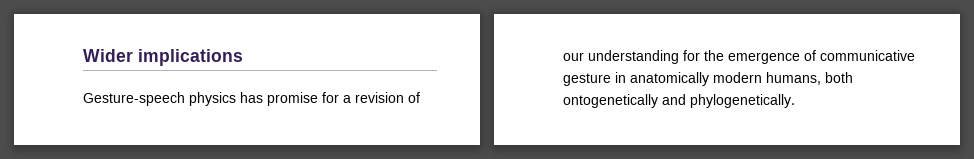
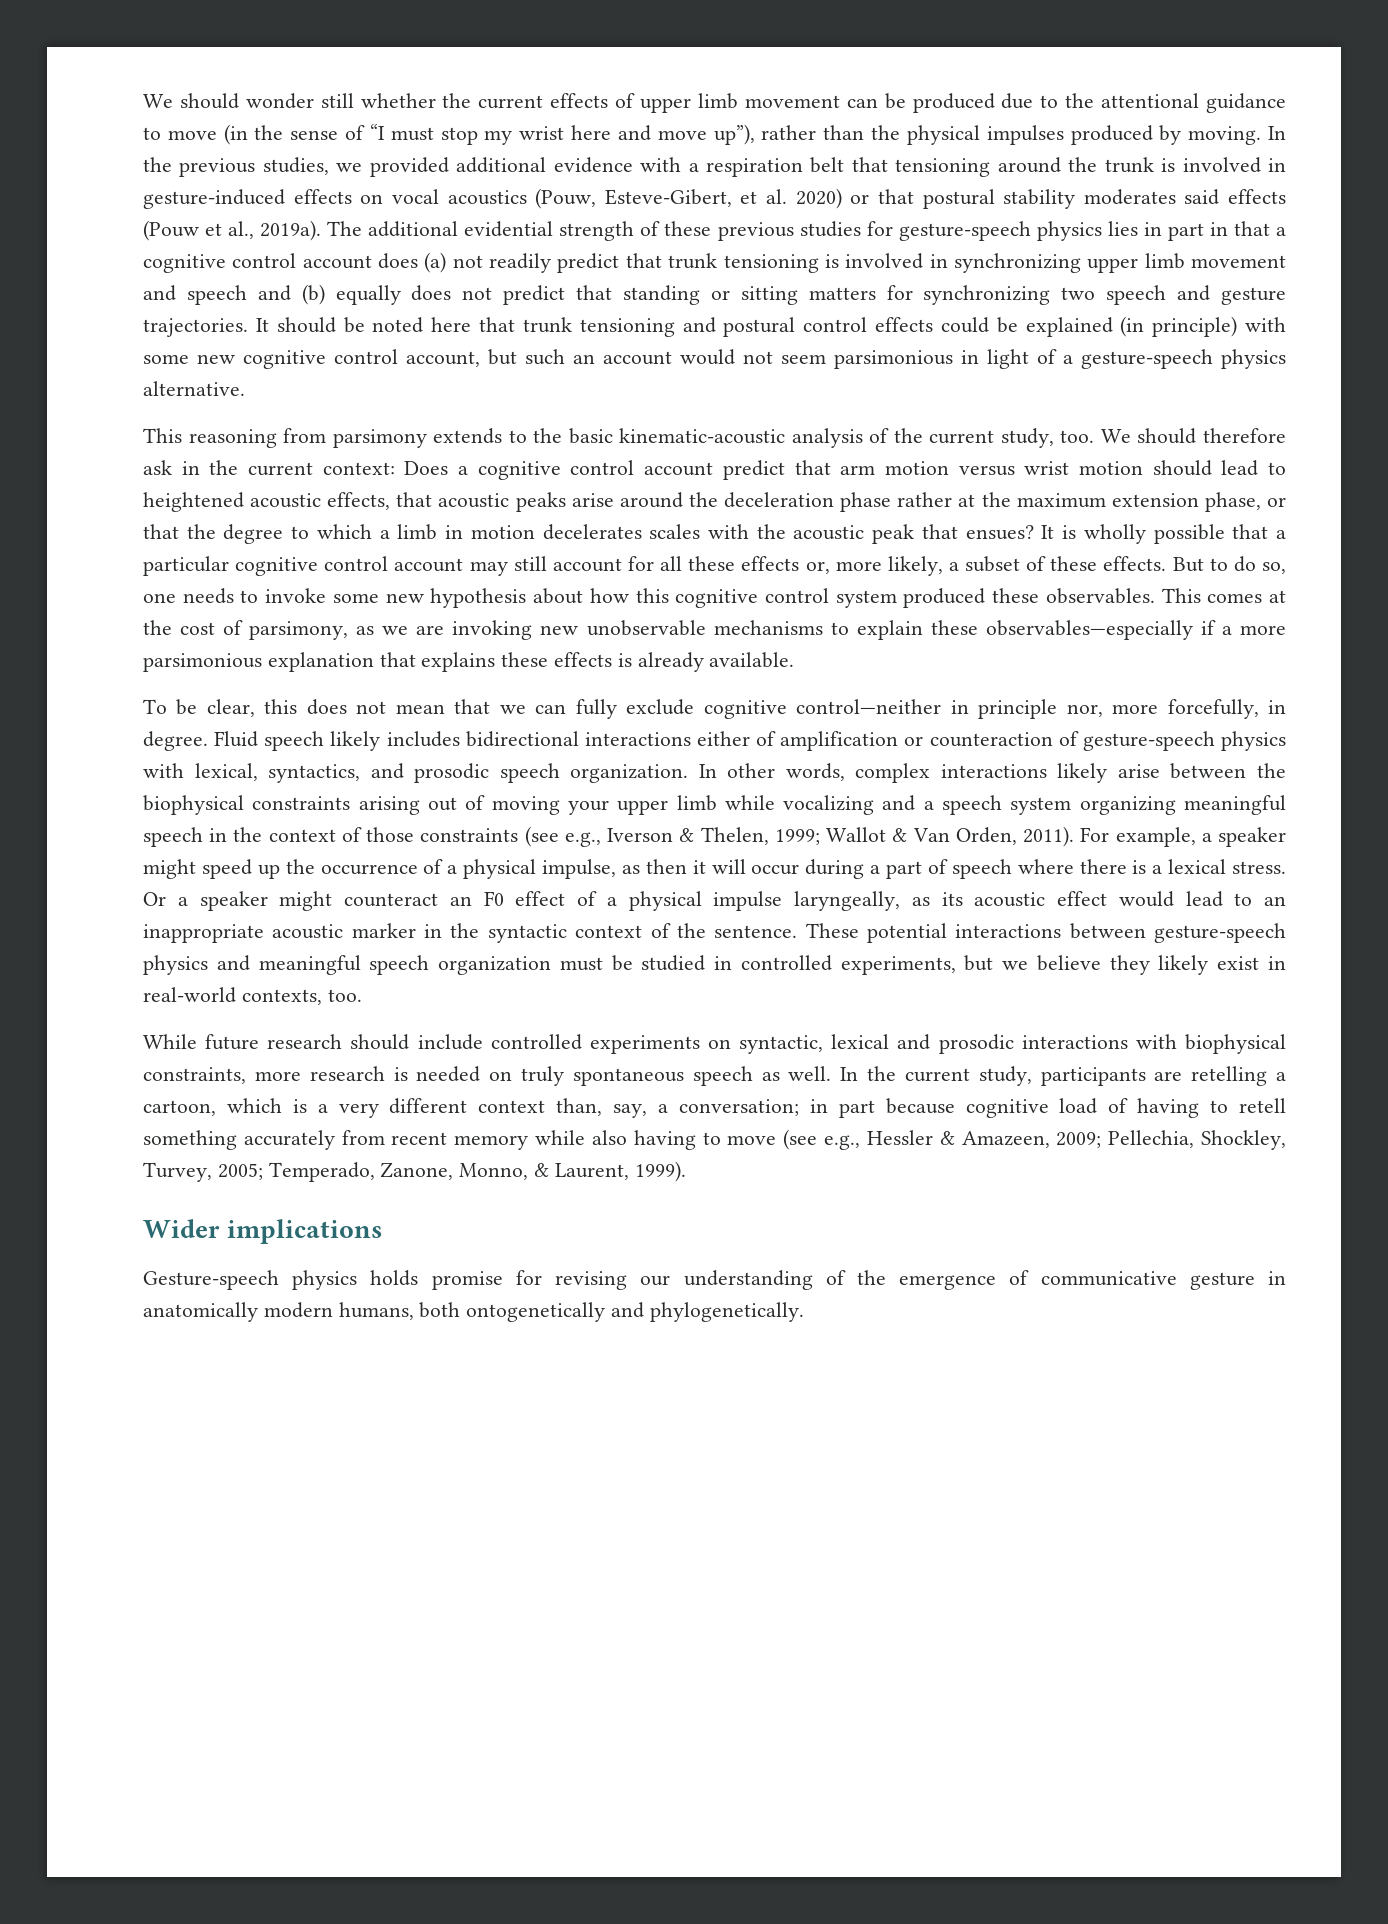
+ We should wonder still whether the current effects of upper limb movement can be produced due to the attentional guidance to move (in the sense of “I must stop my wrist here and move up”), rather than the physical impulses produced by moving. In the previous studies, we provided additional evidence with a respiration belt that tensioning around the trunk is involved in gesture-induced effects on vocal acoustics (Pouw, Esteve-Gibert, et al. 2020) or that postural stability moderates said effects (Pouw et al., 2019a). The additional evidential strength of these previous studies for gesture-speech physics lies in part in that a cognitive control account does (a) not readily predict that trunk tensioning is involved in synchronizing upper limb movement and speech and (b) equally does not predict that standing or sitting matters for synchronizing two speech and gesture trajectories. It should be noted here that trunk tensioning and postural control effects could be explained (in principle) with some new cognitive control account, but such an account would not seem parsimonious in light of a gesture-speech physics alternative.
+ This reasoning from parsimony extends to the basic kinematic-acoustic analysis of the current study, too. We should therefore ask in the current context: Does a cognitive control account predict that arm motion versus wrist motion should lead to heightened acoustic effects, that acoustic peaks arise around the deceleration phase rather at the maximum extension phase, or that the degree to which a limb in motion decelerates scales with the acoustic peak that ensues? It is wholly possible that a particular cognitive control account may still account for all these effects or, more likely, a subset of these effects. But to do so, one needs to invoke some new hypothesis about how this cognitive control system produced these observables. This comes at the cost of parsimony, as we are invoking new unobservable mechanisms to explain these observables—especially if a more parsimonious explanation that explains these effects is already available.
+ To be clear, this does not mean that we can fully exclude cognitive control—neither in principle nor, more forcefully, in degree. Fluid speech likely includes bidirectional interactions either of amplification or counteraction of gesture-speech physics with lexical, syntactics, and prosodic speech organization. In other words, complex interactions likely arise between the biophysical constraints arising out of moving your upper limb while vocalizing and a speech system organizing meaningful speech in the context of those constraints (see e.g., Iverson & Thelen, 1999; Wallot & Van Orden, 2011). For example, a speaker might speed up the occurrence of a physical impulse, as then it will occur during a part of speech where there is a lexical stress. Or a speaker might counteract an F0 effect of a physical impulse laryngeally, as its acoustic effect would lead to an inappropriate acoustic marker in the syntactic context of the sentence. These potential interactions between gesture-speech physics and meaningful speech organization must be studied in controlled experiments, but we believe they likely exist in real-world contexts, too.
+ While future research should include controlled experiments on syntactic, lexical and prosodic interactions with biophysical constraints, more research is needed on truly spontaneous speech as well. In the current study, participants are retelling a cartoon, which is a very different context than, say, a conversation; in part because cognitive load of having to retell something accurately from recent memory while also having to move (see e.g., Hessler & Amazeen, 2009; Pellechia, Shockley, Turvey, 2005; Temperado, Zanone, Monno, & Laurent, 1999).
- Gesture-speech physics has promise for a revision of our understanding for the emergence of communicative gesture in anatomically modern humans, both ontogenetically and phylogenetically.
+ Gesture-speech physics holds promise for revising our understanding of the emergence of communicative gesture in anatomically modern humans, both ontogenetically and phylogenetically.

